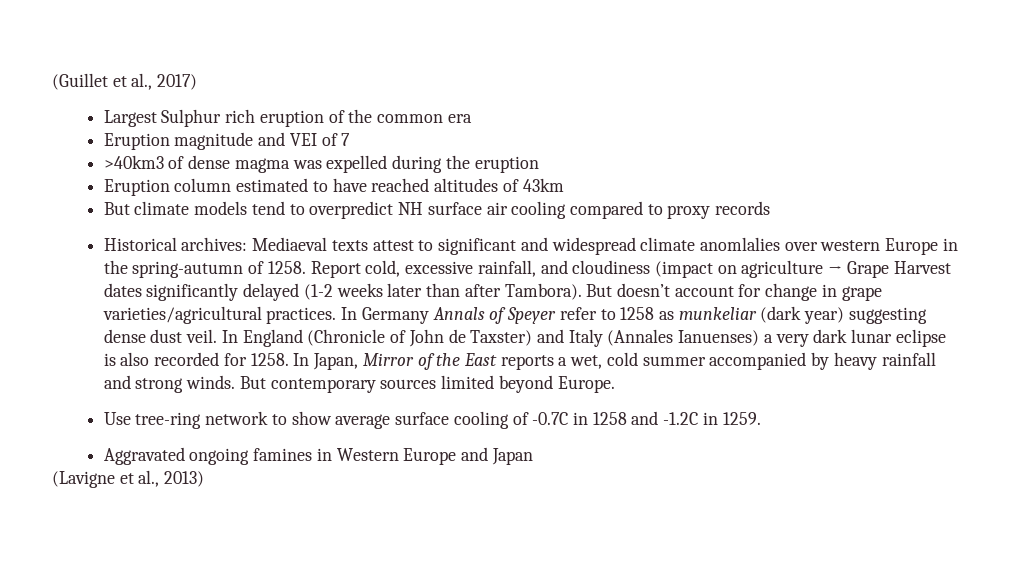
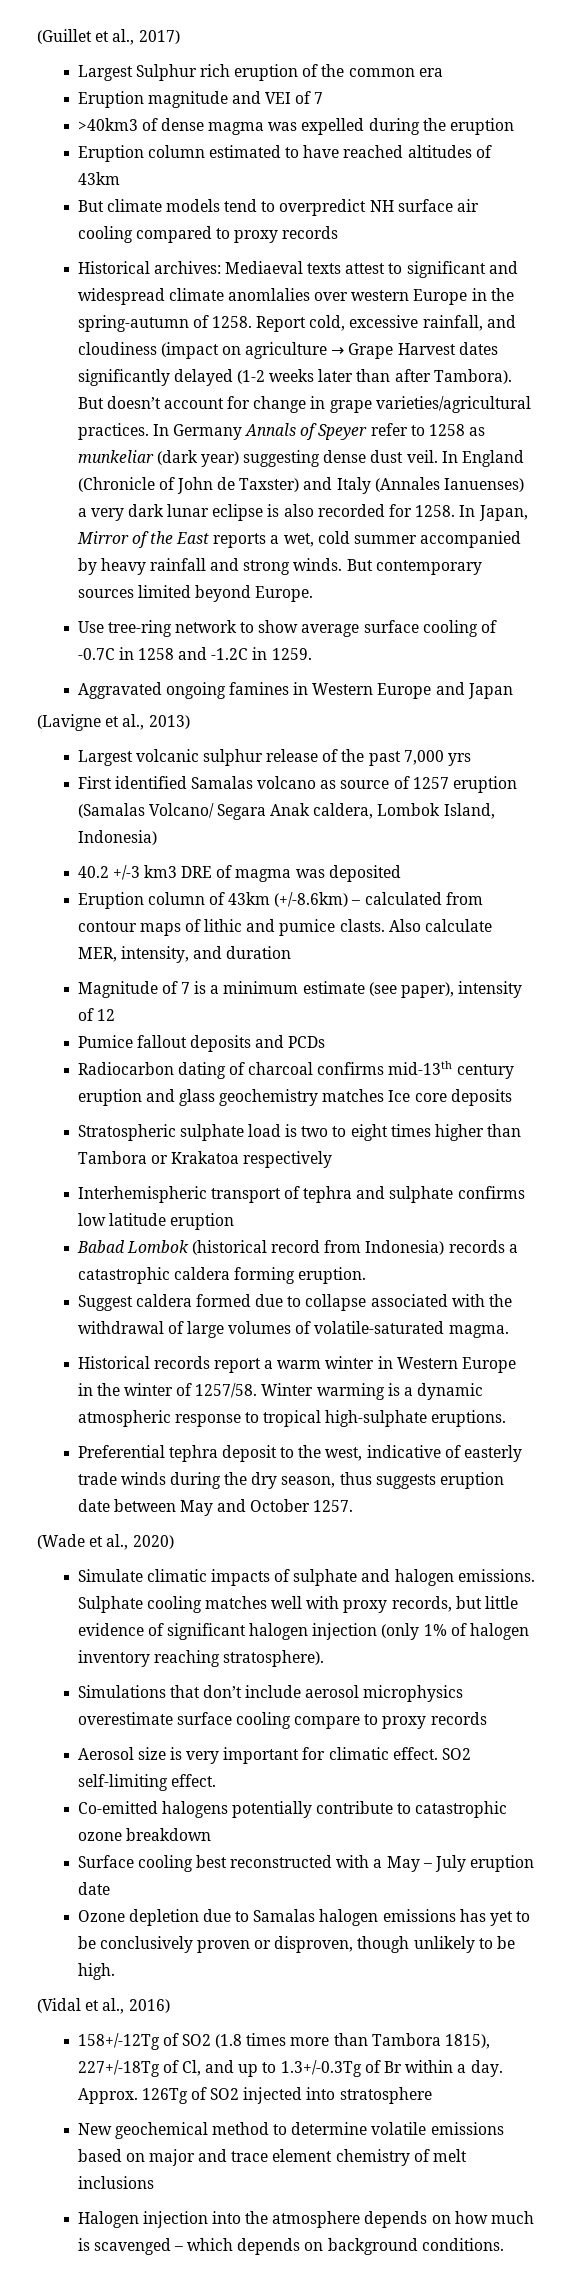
+ Largest volcanic sulphur release of the past 7,000 yrs
+ First identified Samalas volcano as source of 1257 eruption (Samalas Volcano/ Segara Anak caldera, Lombok Island, Indonesia)
+ 40.2 +/-3 km3 DRE of magma was deposited
+ Eruption column of 43km (+/-8.6km) – calculated from contour maps of lithic and pumice clasts. Also calculate MER, intensity, and duration
+ Magnitude of 7 is a minimum estimate (see paper), intensity of 12
+ Pumice fallout deposits and PCDs
+ Radiocarbon dating of charcoal confirms mid-13th century eruption and glass geochemistry matches Ice core deposits
+ Stratospheric sulphate load is two to eight times higher than Tambora or Krakatoa respectively
+ Interhemispheric transport of tephra and sulphate confirms low latitude eruption
+ Babad Lombok (historical record from Indonesia) records a catastrophic caldera forming eruption.
+ Suggest caldera formed due to collapse associated with the withdrawal of large volumes of volatile-saturated magma.
+ Historical records report a warm winter in Western Europe in the winter of 1257/58. Winter warming is a dynamic atmospheric response to tropical high-sulphate eruptions.
+ Preferential tephra deposit to the west, indicative of easterly trade winds during the dry season, thus suggests eruption date between May and October 1257.
+ (Wade et al., 2020)
+ Simulate climatic impacts of sulphate and halogen emissions. Sulphate cooling matches well with proxy records, but little evidence of significant halogen injection (only 1% of halogen inventory reaching stratosphere).
+ Simulations that don’t include aerosol microphysics overestimate surface cooling compare to proxy records
+ Aerosol size is very important for climatic effect. SO2 self-limiting effect.
+ Co-emitted halogens potentially contribute to catastrophic ozone breakdown
+ Surface cooling best reconstructed with a May – July eruption date
+ Ozone depletion due to Samalas halogen emissions has yet to be conclusively proven or disproven, though unlikely to be high.
+ (Vidal et al., 2016)
+ 158+/-12Tg of SO2 (1.8 times more than Tambora 1815), 227+/-18Tg of Cl, and up to 1.3+/-0.3Tg of Br within a day. Approx. 126Tg of SO2 injected into stratosphere
+ New geochemical method to determine volatile emissions based on major and trace element chemistry of melt inclusions
+ Halogen injection into the atmosphere depends on how much is scavenged – which depends on background conditions.

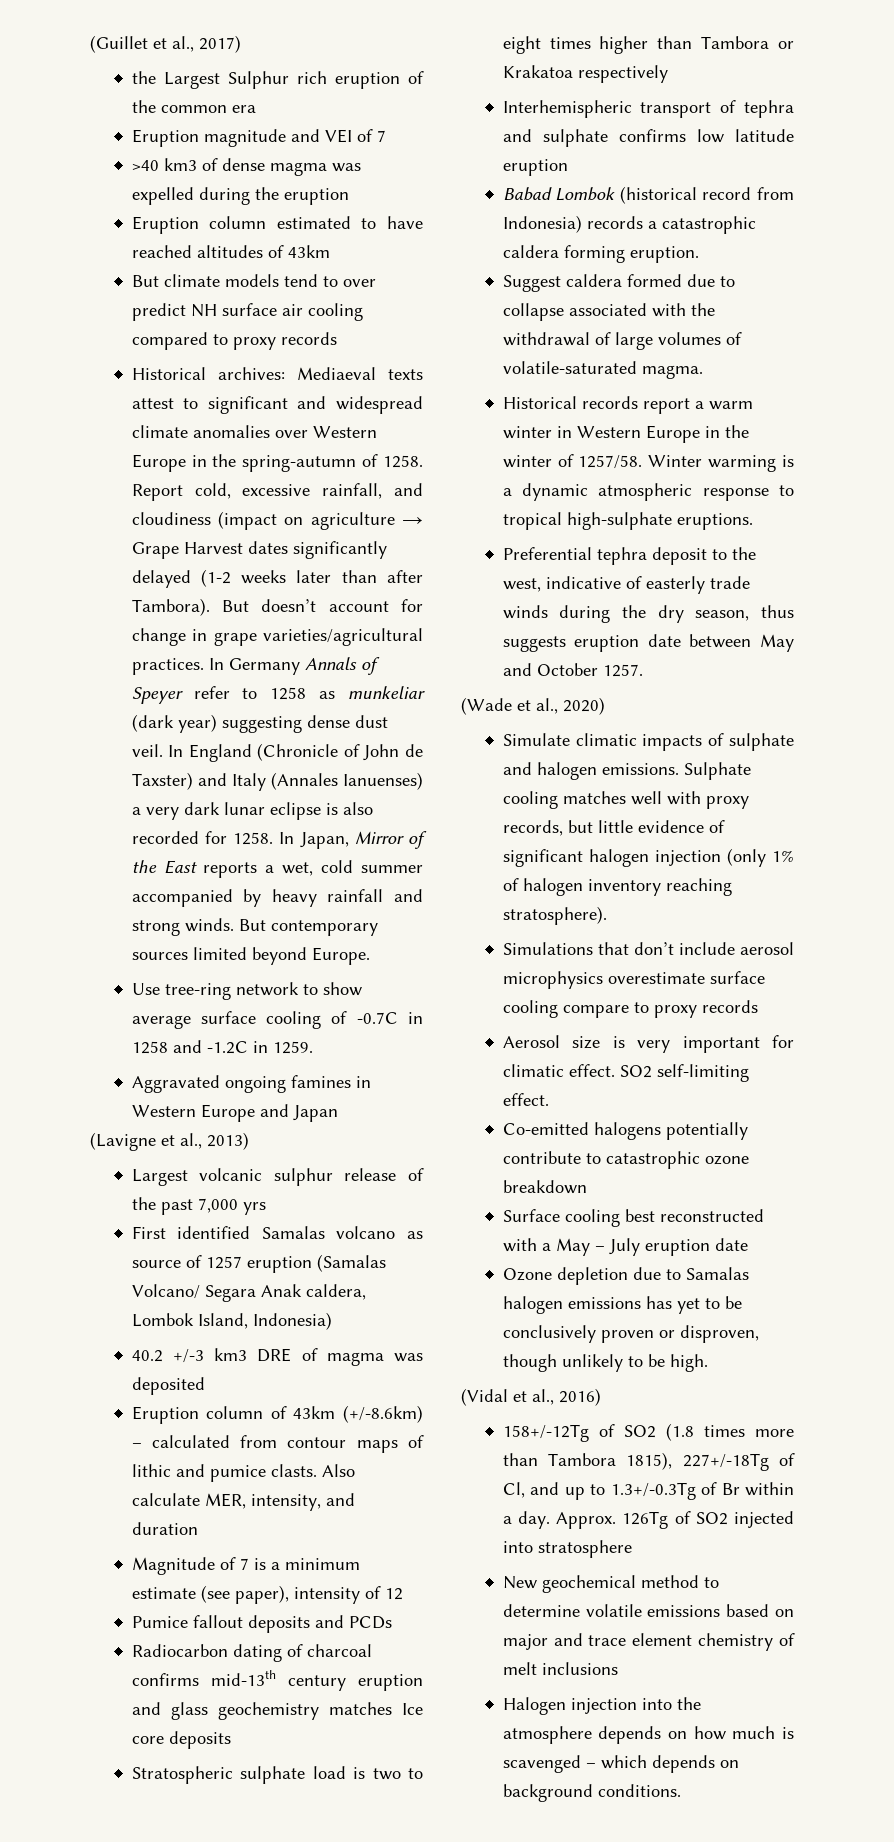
- Largest Sulphur rich eruption of the common era
+ the Largest Sulphur rich eruption of the common era
- >40km3 of dense magma was expelled during the eruption
+ >40 km3 of dense magma was expelled during the eruption
- But climate models tend to overpredict NH surface air cooling compared to proxy records
+ But climate models tend to over predict NH surface air cooling compared to proxy records
- Historical archives: Mediaeval texts attest to significant and widespread climate anomlalies over western Europe in the spring-autumn of 1258.
+ Historical archives: Mediaeval texts attest to significant and widespread climate anomalies over Western Europe in the spring-autumn of 1258.

